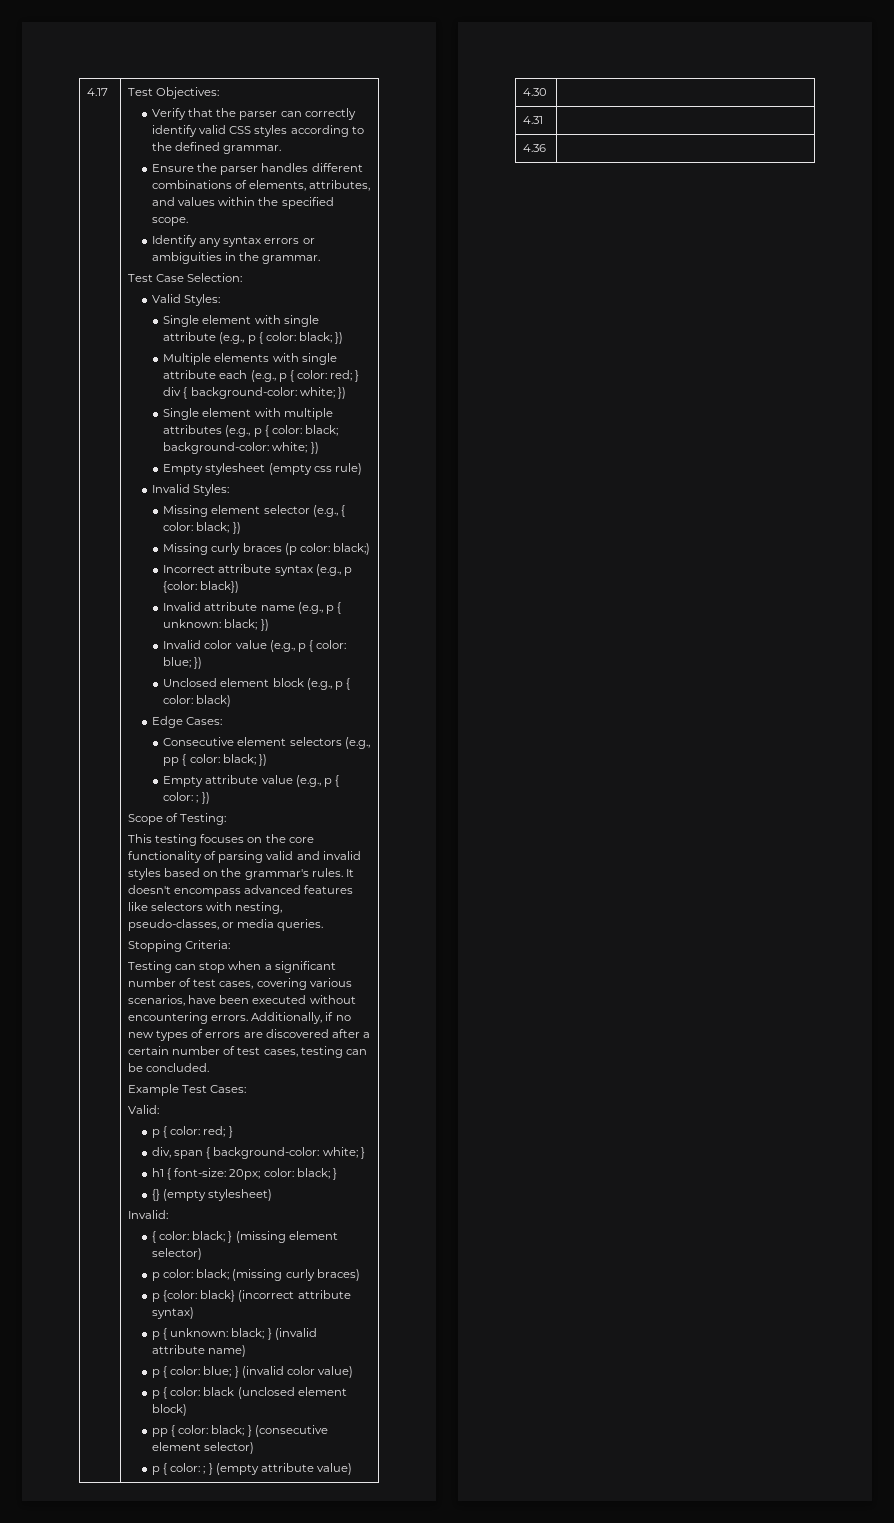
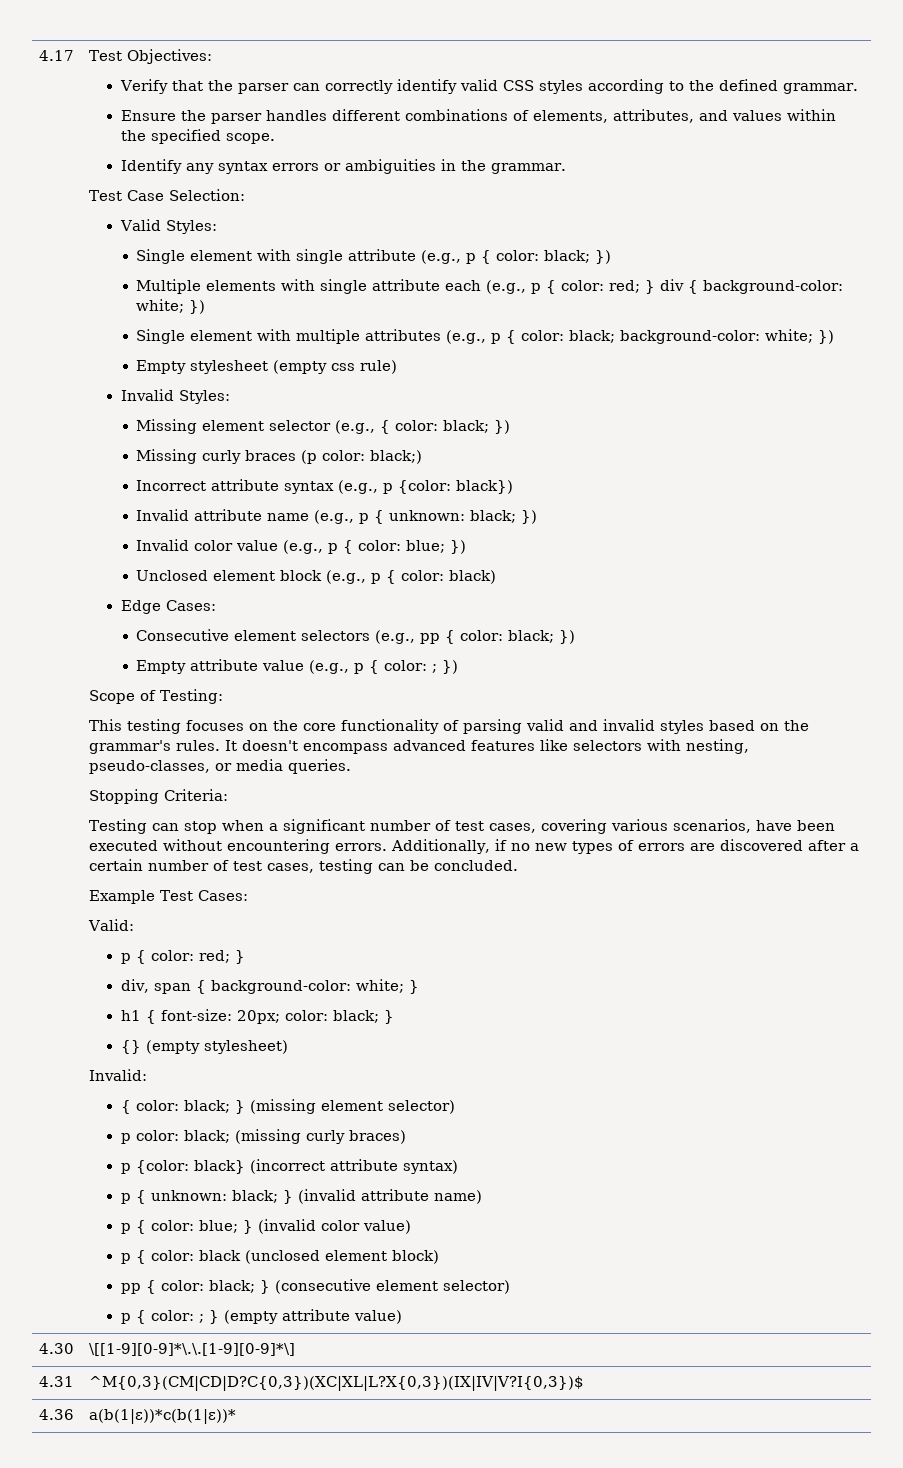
- 4.30 |
+ 4.30 | \[[1-9][0-9]*\.\.[1-9][0-9]*\]
- 4.31 |
+ 4.31 | ^M{0,3}(CM|CD|D?C{0,3})(XC|XL|L?X{0,3})(IX|IV|V?I{0,3})$
- 4.36 |
+ 4.36 | a(b(1|ε))*c(b(1|ε))*

